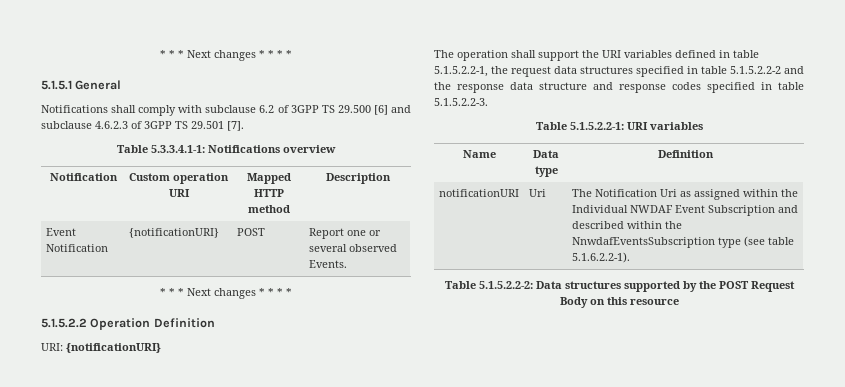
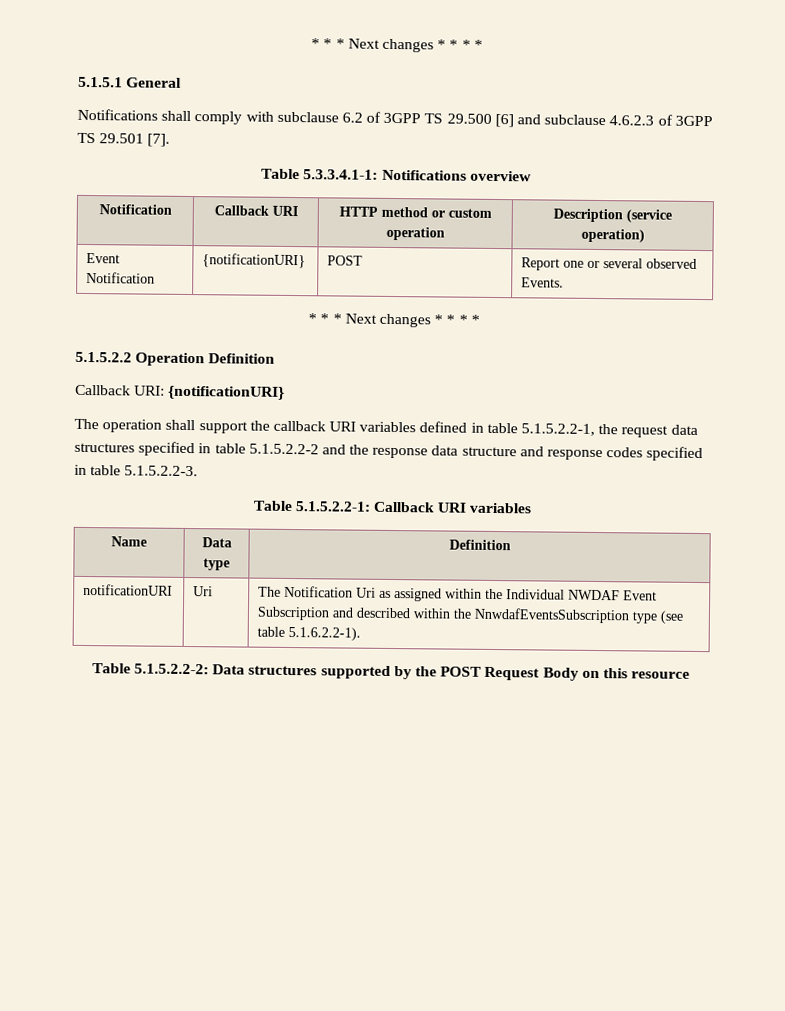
- Notification | Custom operation URI | Mapped HTTP method | Description
+ Notification | Callback URI | HTTP method or custom operation | Description (service operation)
- URI: {notificationURI}
+ Callback URI: {notificationURI}
- The operation shall support the URI variables defined in table 5.1.5.2.2-1, the request data structures specified in table 5.1.5.2.2-2 and the response data structure and response codes specified in table 5.1.5.2.2-3.
+ The operation shall support the callback URI variables defined in table 5.1.5.2.2-1, the request data structures specified in table 5.1.5.2.2-2 and the response data structure and response codes specified in table 5.1.5.2.2-3.
- Table 5.1.5.2.2-1: URI variables
+ Table 5.1.5.2.2-1: Callback URI variables

